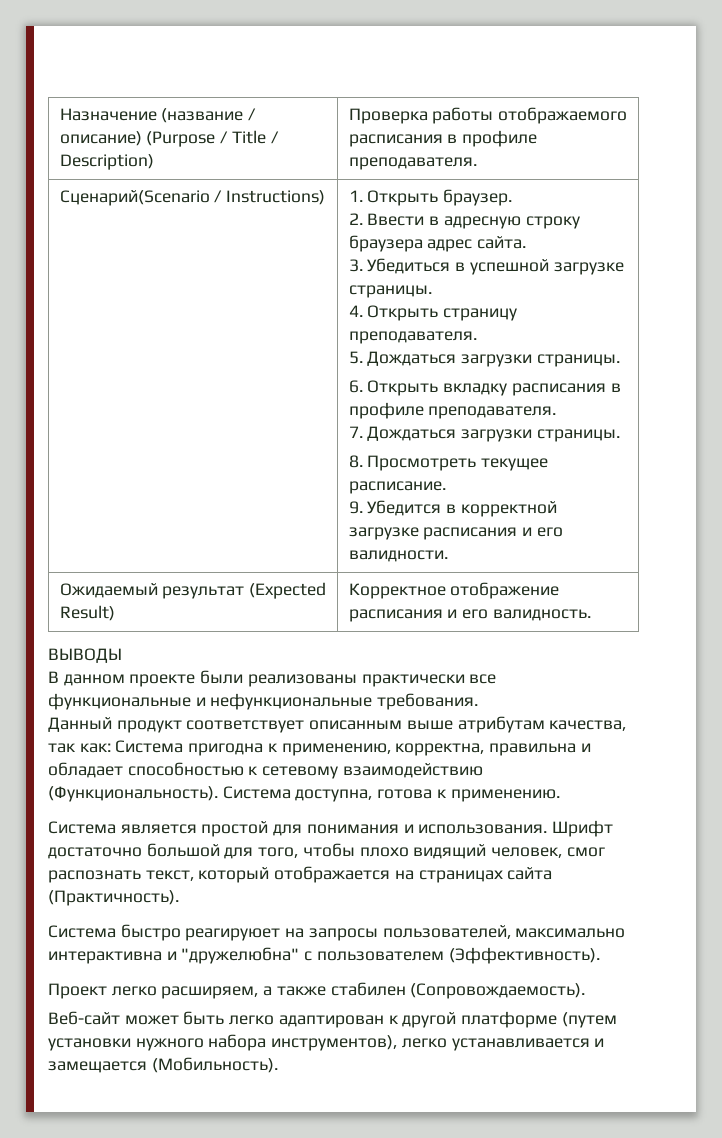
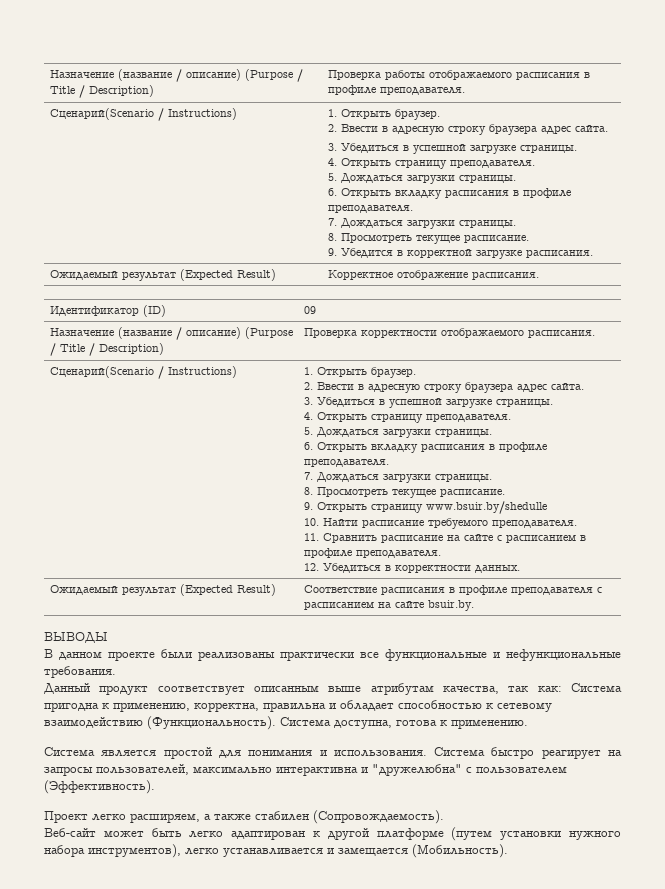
- 9. Убедится в корректной загрузке расписания и его валидности.
+ 9. Убедится в корректной загрузке расписания.
- Ожидаемый результат (Expected Result) | Корректное отображение расписания и его валидность.
+ Ожидаемый результат (Expected Result) | Корректное отображение расписания.
+ Идентификатор (ID) | 09
+ Назначение (название / описание) (Purpose / Title / Description) | Проверка корректности отображаемого расписания.
+ Сценарий(Scenario / Instructions) | 1. Открыть браузер.
+ 2. Ввести в адресную строку браузера адрес сайта.
+ 3. Убедиться в успешной загрузке страницы.
+ 4. Открыть страницу преподавателя.
+ 5. Дождаться загрузки страницы.
+ 6. Открыть вкладку расписания в профиле преподавателя.
+ 7. Дождаться загрузки страницы.
+ 8. Просмотреть текущее расписание.
+ 9. Открыть страницу www.bsuir.by/shedulle
+ 10. Найти расписание требуемого преподавателя.
+ 11. Сравнить расписание на сайте с расписанием в профиле преподавателя.
+ 12. Убедиться в корректности данных.
+ Ожидаемый результат (Expected Result) | Соответствие расписания в профиле преподавателя с расписанием на сайте bsuir.by.
- Система является простой для понимания и использования. Шрифт достаточно большой для того, чтобы плохо видящий человек, смог распознать текст, который отображается на страницах сайта (Практичность).
- Система быстро реагируюет на запросы пользователей, максимально интерактивна и "дружелюбна" с пользователем (Эффективность).
+ Система является простой для понимания и использования. Система быстро реагирует на запросы пользователей, максимально интерактивна и "дружелюбна" с пользователем (Эффективность).

